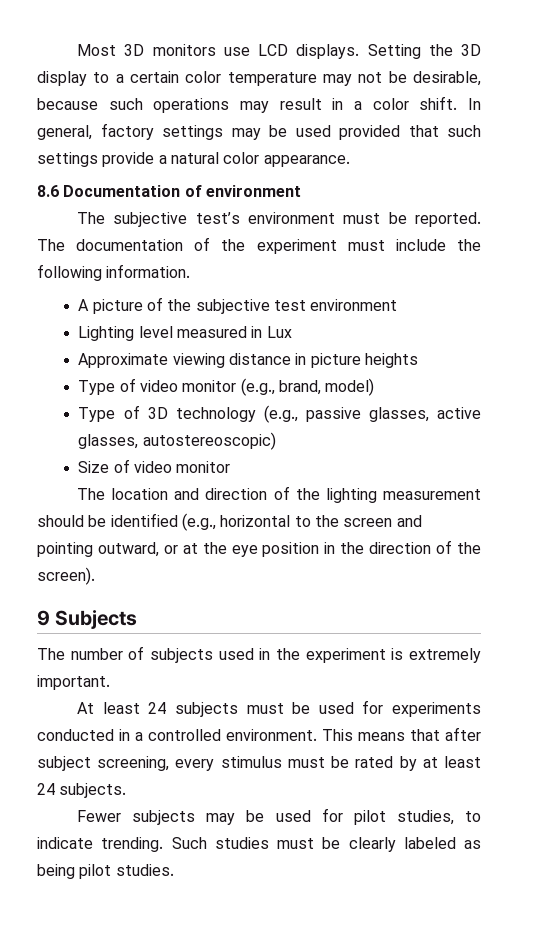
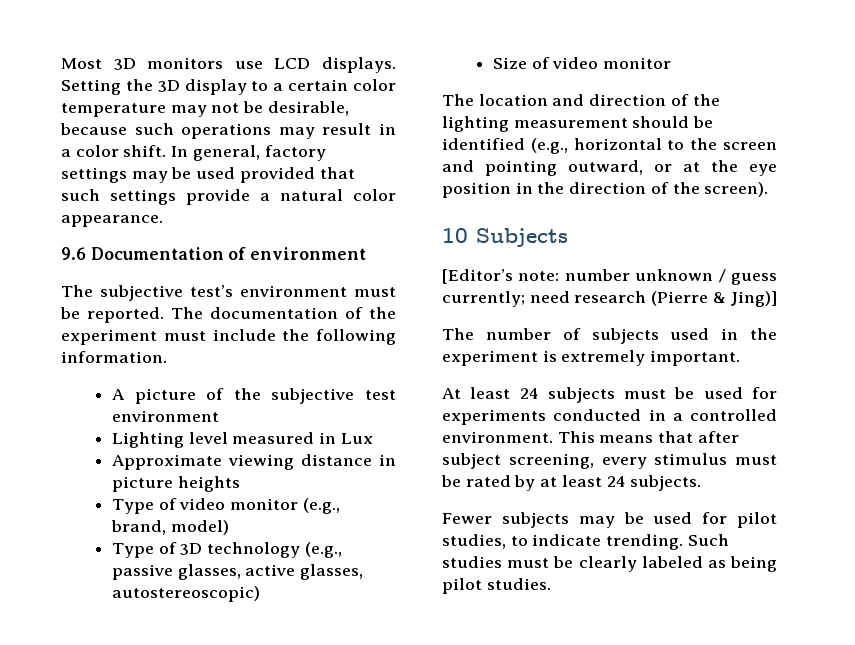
- 8.6 Documentation of environment
+ 9.6 Documentation of environment
- 9 Subjects
+ 10 Subjects
+ [Editor’s note: number unknown / guess currently; need research (Pierre & Jing)]

